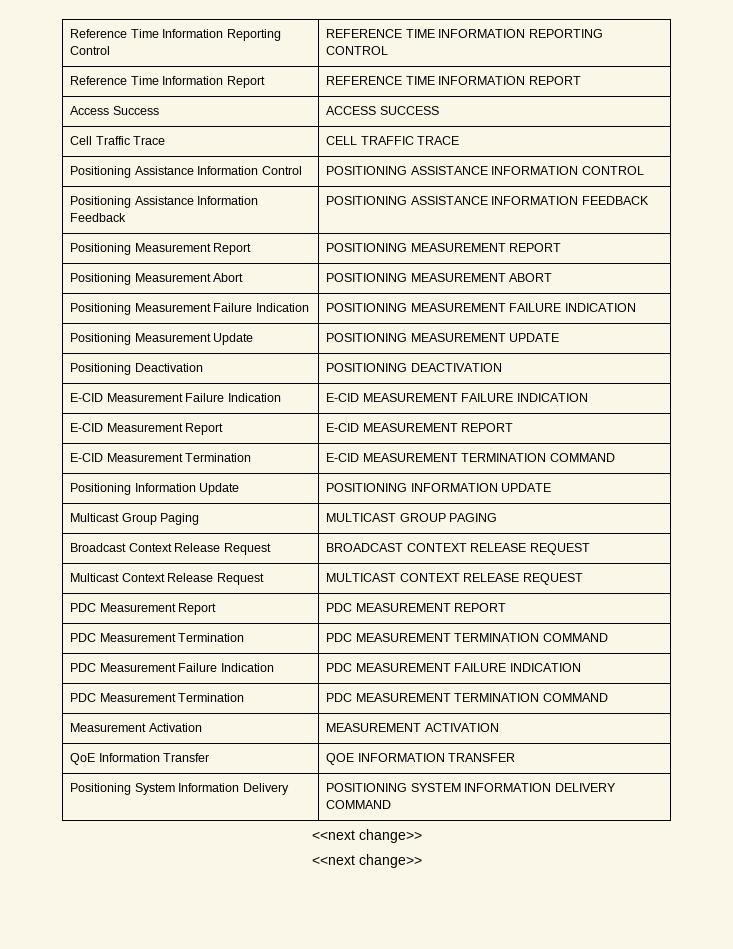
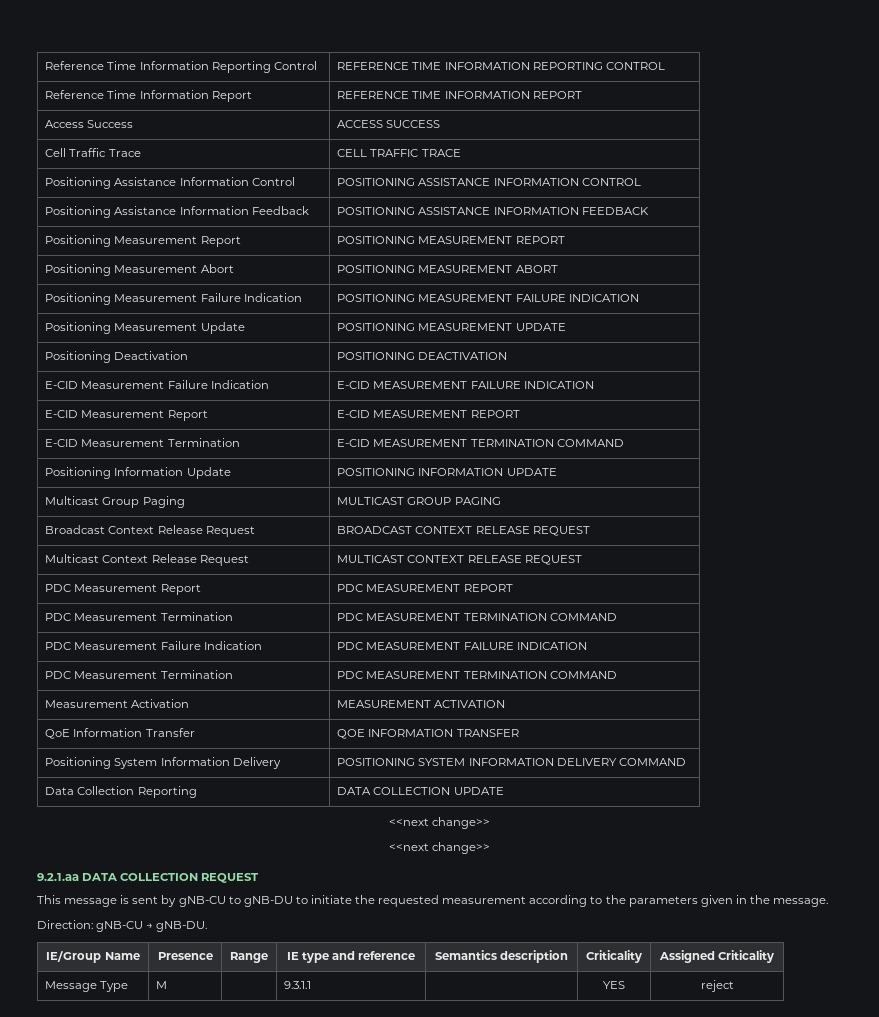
  Positioning System Information Delivery | POSITIONING SYSTEM INFORMATION DELIVERY COMMAND
+ Data Collection Reporting | DATA COLLECTION UPDATE
  <<next change>>
  <<next change>>
+ 9.2.1.aa DATA COLLECTION REQUEST
+ This message is sent by gNB-CU to gNB-DU to initiate the requested measurement according to the parameters given in the message.
+ Direction: gNB-CU → gNB-DU.
+ IE/Group Name | Presence | Range | IE type and reference | Semantics description | Criticality | Assigned Criticality
+ Message Type | M | | 9.3.1.1 | | YES | reject

